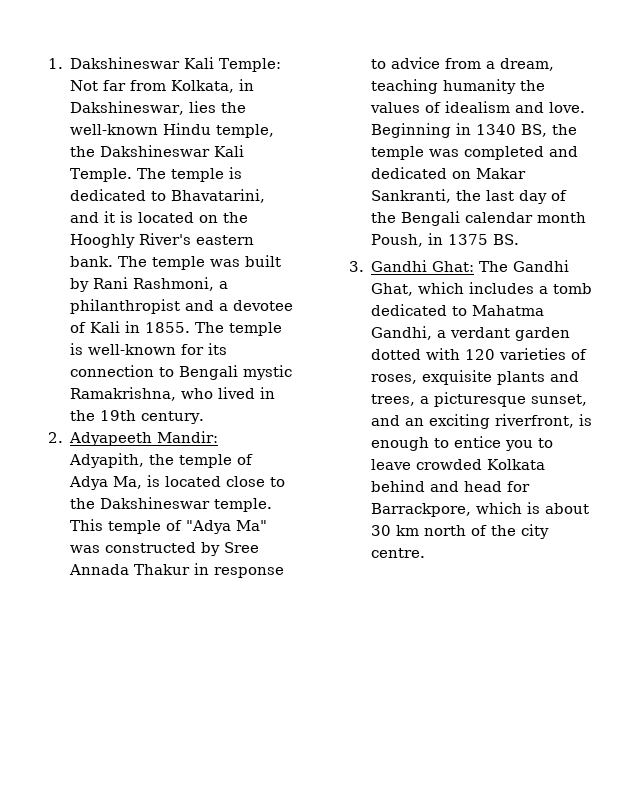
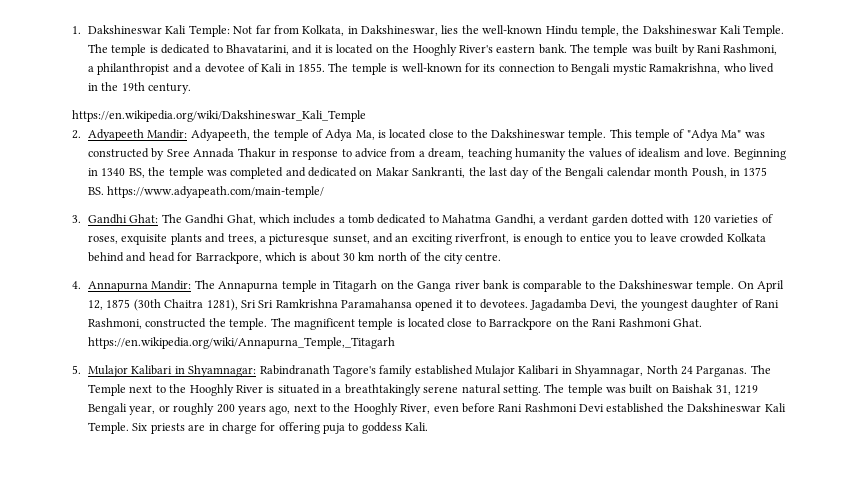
+ https://en.wikipedia.org/wiki/Dakshineswar_Kali_Temple
- 2. Adyapeeth Mandir: Adyapith, the temple of Adya Ma, is located close to the Dakshineswar temple.
+ 2. Adyapeeth Mandir: Adyapeeth, the temple of Adya Ma, is located close to the Dakshineswar temple.
- Beginning in 1340 BS, the temple was completed and dedicated on Makar Sankranti, the last day of the Bengali calendar month Poush, in 1375 BS.
+ Beginning in 1340 BS, the temple was completed and dedicated on Makar Sankranti, the last day of the Bengali calendar month Poush, in 1375 BS. https://www.adyapeath.com/main-temple/
+ 4. Annapurna Mandir: The Annapurna temple in Titagarh on the Ganga river bank is comparable to the Dakshineswar temple. On April 12, 1875 (30th Chaitra 1281), Sri Sri Ramkrishna Paramahansa opened it to devotees. Jagadamba Devi, the youngest daughter of Rani Rashmoni, constructed the temple. The magnificent temple is located close to Barrackpore on the Rani Rashmoni Ghat. https://en.wikipedia.org/wiki/Annapurna_Temple,_Titagarh
+ 5. Mulajor Kalibari in Shyamnagar: Rabindranath Tagore's family established Mulajor Kalibari in Shyamnagar, North 24 Parganas. The Temple next to the Hooghly River is situated in a breathtakingly serene natural setting. The temple was built on Baishak 31, 1219 Bengali year, or roughly 200 years ago, next to the Hooghly River, even before Rani Rashmoni Devi established the Dakshineswar Kali Temple. Six priests are in charge for offering puja to goddess Kali.

